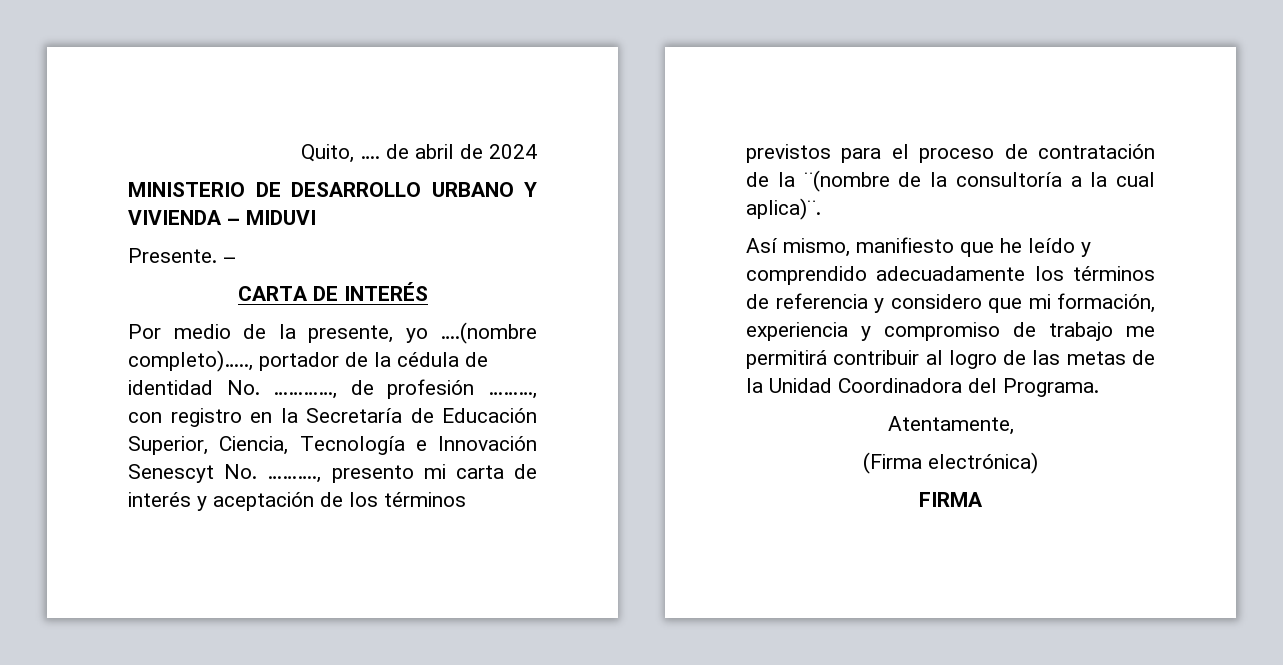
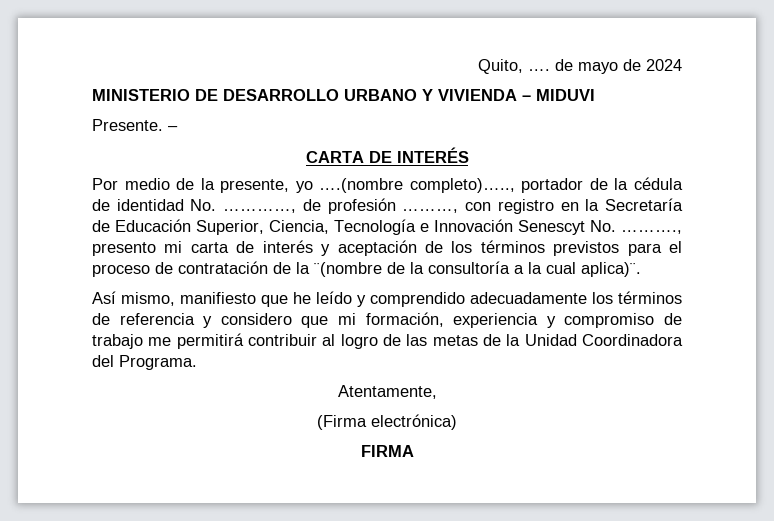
- Quito, …. de abril de 2024
+ Quito, …. de mayo de 2024

